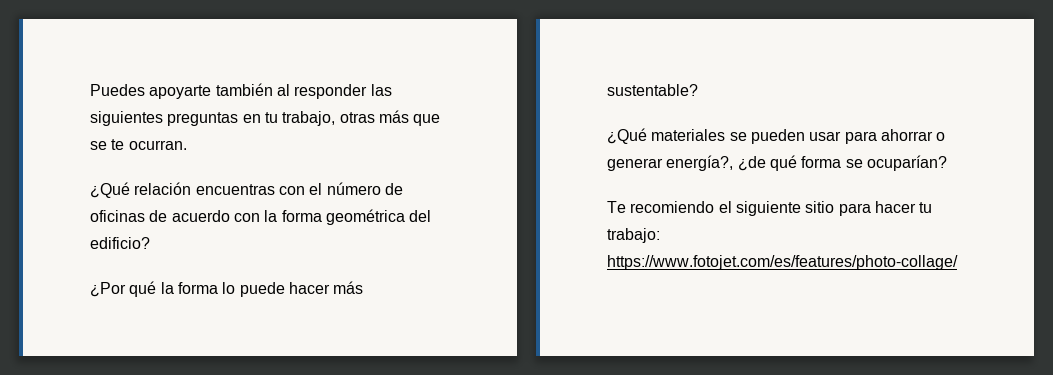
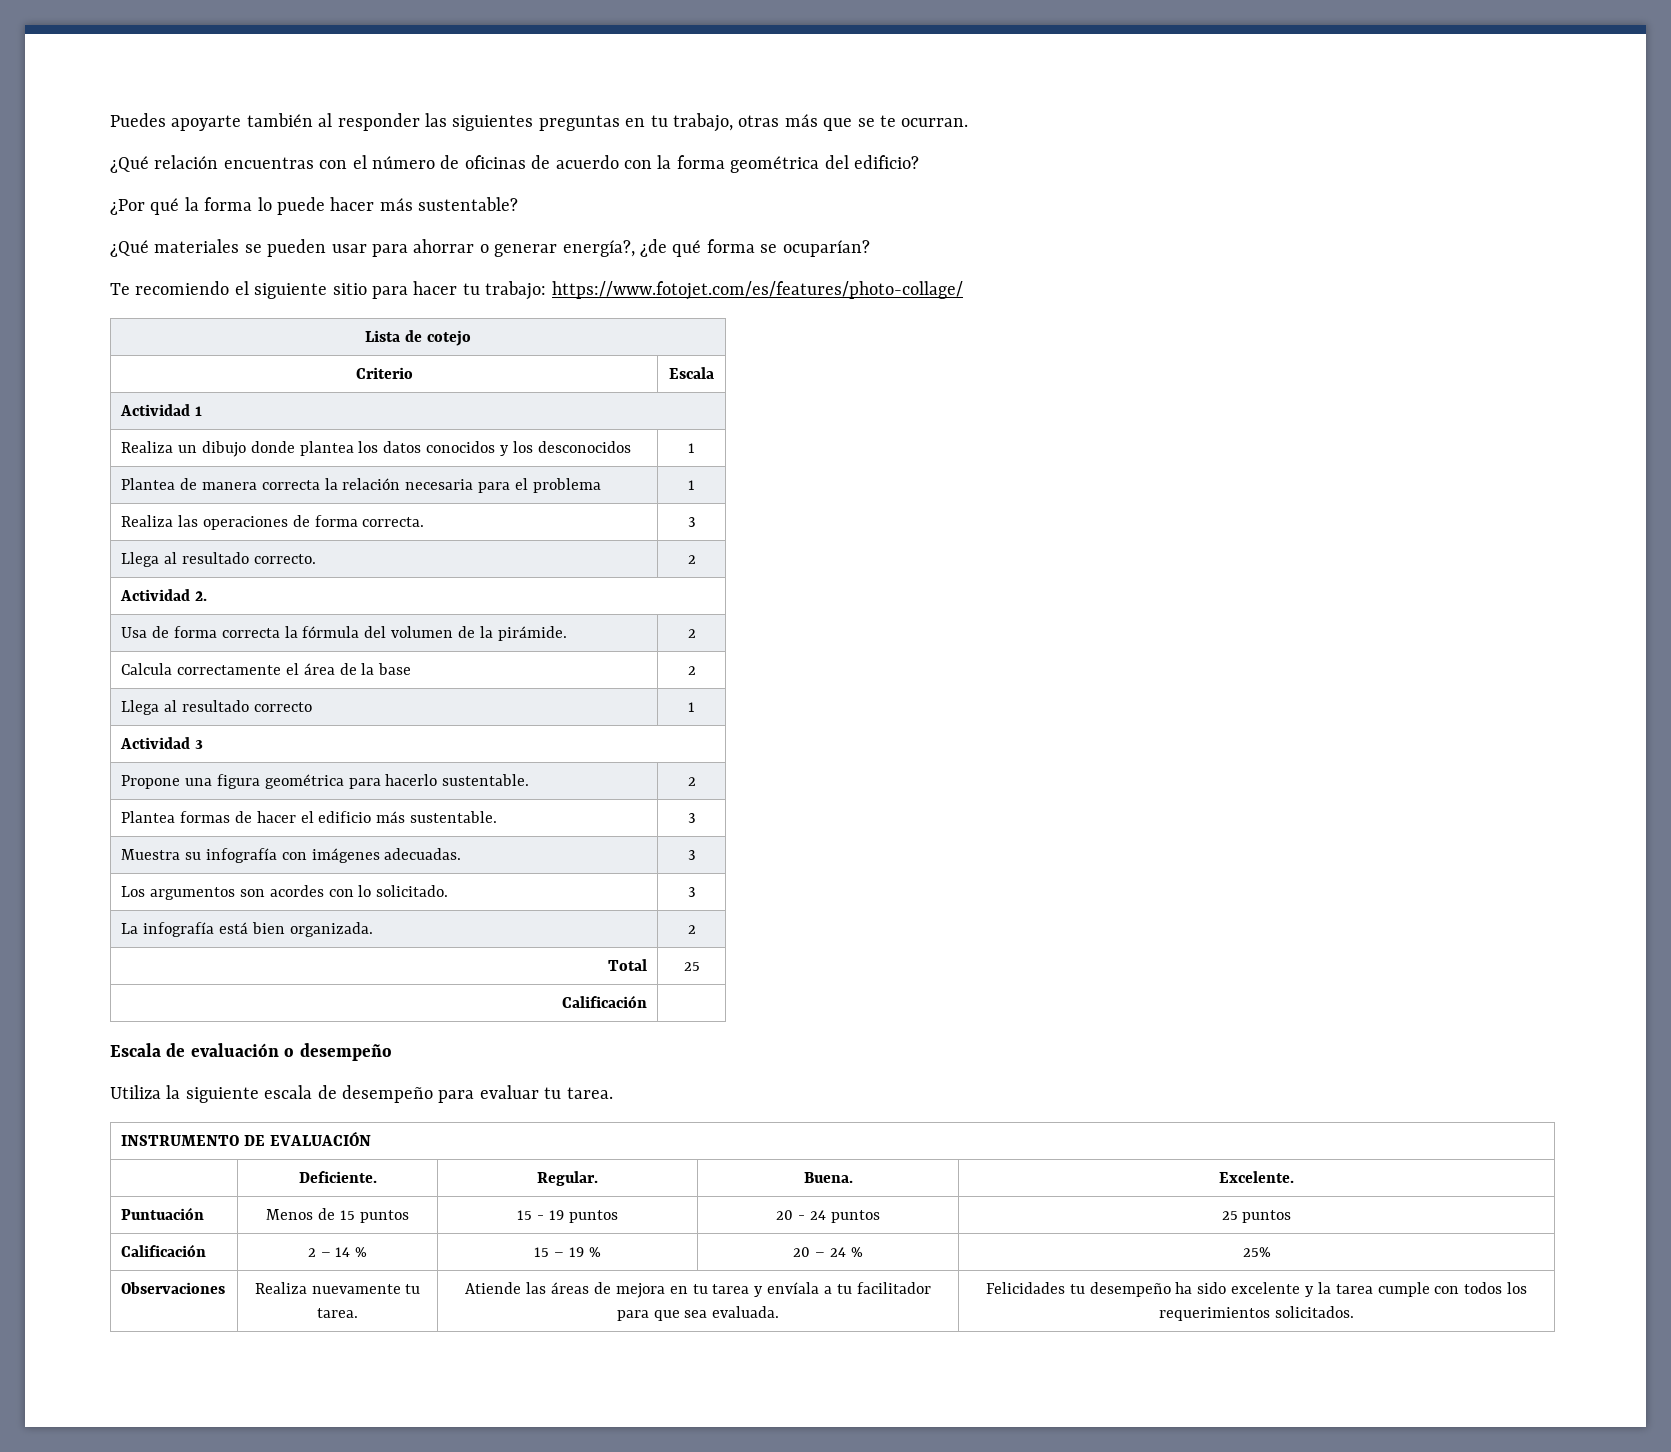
+ Lista de cotejo
+ Criterio | Escala
+ Actividad 1
+ Realiza un dibujo donde plantea los datos conocidos y los desconocidos | 1
+ Plantea de manera correcta la relación necesaria para el problema | 1
+ Realiza las operaciones de forma correcta. | 3
+ Llega al resultado correcto. | 2
+ Actividad 2.
+ Usa de forma correcta la fórmula del volumen de la pirámide. | 2
+ Calcula correctamente el área de la base | 2
+ Llega al resultado correcto | 1
+ Actividad 3
+ Propone una figura geométrica para hacerlo sustentable. | 2
+ Plantea formas de hacer el edificio más sustentable. | 3
+ Muestra su infografía con imágenes adecuadas. | 3
+ Los argumentos son acordes con lo solicitado. | 3
+ La infografía está bien organizada. | 2
+ Total | 25
+ Calificación |
+ Escala de evaluación o desempeño
+ Utiliza la siguiente escala de desempeño para evaluar tu tarea.
+ INSTRUMENTO DE EVALUACIÓN
+ | Deficiente. | Regular. | Buena. | Excelente.
+ Puntuación | Menos de 15 puntos | 15 - 19 puntos | 20 - 24 puntos | 25 puntos
+ Calificación | 2 – 14 % | 15 – 19 % | 20 – 24 % | 25%
+ Observaciones | Realiza nuevamente tu tarea. | Atiende las áreas de mejora en tu tarea y envíala a tu facilitador para que sea evaluada. | Felicidades tu desempeño ha sido excelente y la tarea cumple con todos los requerimientos solicitados.

